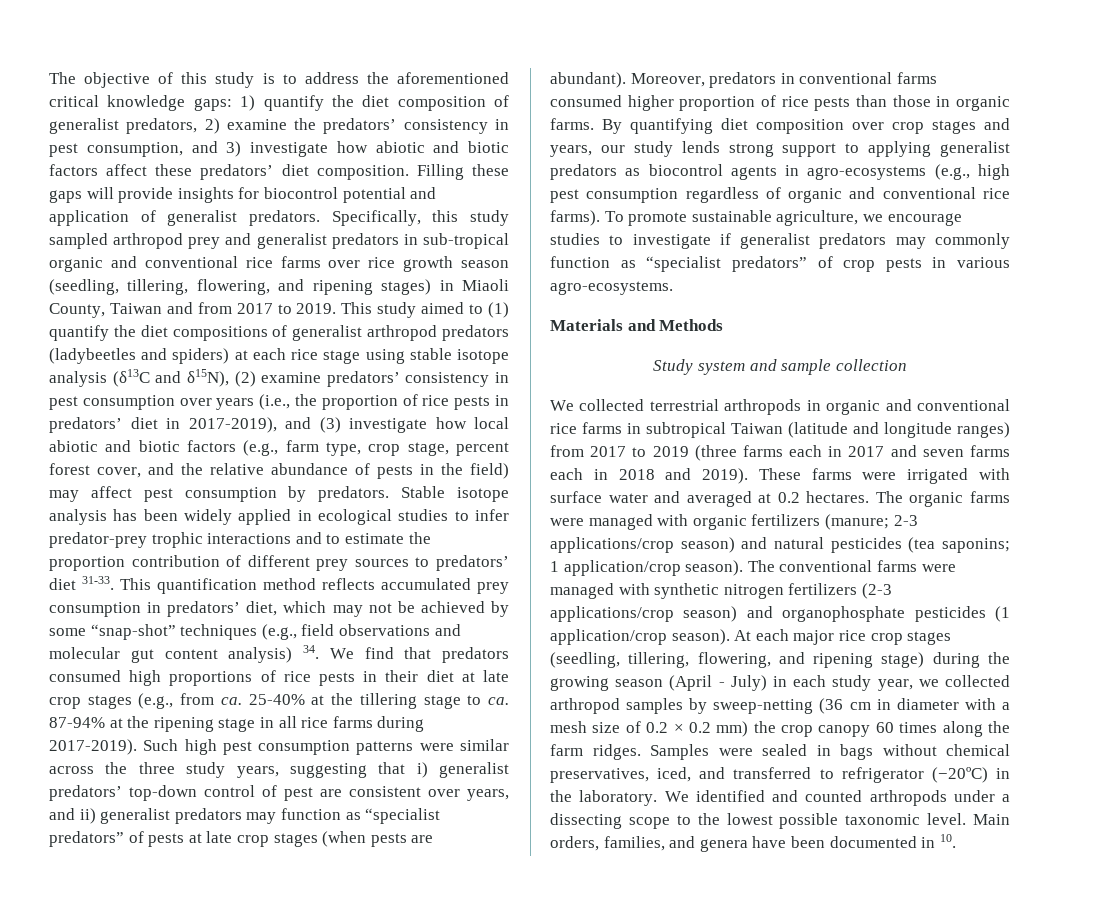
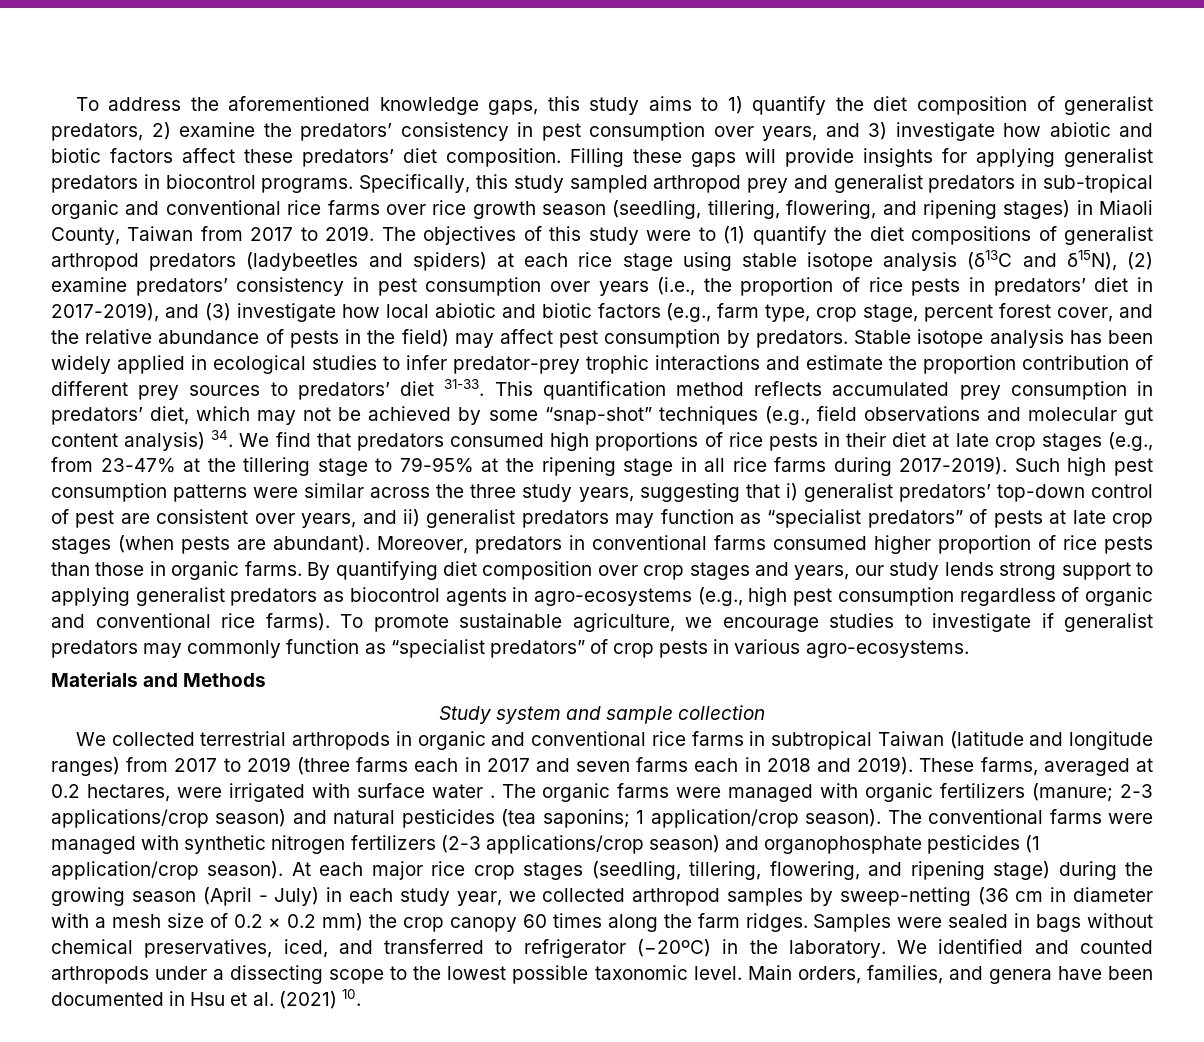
- The objective of this study is to address the aforementioned critical knowledge gaps: 1) quantify the diet composition of generalist predators, 2) examine the predators’ consistency in pest consumption, and 3) investigate how abiotic and biotic factors affect these predators’ diet composition.
+ To address the aforementioned knowledge gaps, this study aims to 1) quantify the diet composition of generalist predators, 2) examine the predators’ consistency in pest consumption over years, and 3) investigate how abiotic and biotic factors affect these predators’ diet composition.
- Filling these gaps will provide insights for biocontrol potential and application of generalist predators.
+ Filling these gaps will provide insights for applying generalist predators in biocontrol programs.
- Specifically, this study sampled arthropod prey and generalist predators in sub-tropical organic and conventional rice farms over rice growth season (seedling, tillering, flowering, and ripening stages) in Miaoli County, Taiwan and from 2017 to 2019.
+ Specifically, this study sampled arthropod prey and generalist predators in sub-tropical organic and conventional rice farms over rice growth season (seedling, tillering, flowering, and ripening stages) in Miaoli County, Taiwan from 2017 to 2019.
- This study aimed to (1) quantify the diet compositions of generalist arthropod predators (ladybeetles and spiders) at each rice stage using stable isotope analysis (δ13C and δ15N), (2) examine predators’ consistency in pest consumption over years (i.e., the proportion of rice pests in predators’ diet in 2017-2019), and (3) investigate how local abiotic and biotic factors (e.g., farm type, crop stage, percent forest cover, and the relative abundance of pests in the field) may affect pest consumption by predators.
+ The objectives of this study were to (1) quantify the diet compositions of generalist arthropod predators (ladybeetles and spiders) at each rice stage using stable isotope analysis (δ13C and δ15N), (2) examine predators’ consistency in pest consumption over years (i.e., the proportion of rice pests in predators’ diet in 2017-2019), and (3) investigate how local abiotic and biotic factors (e.g., farm type, crop stage, percent forest cover, and the relative abundance of pests in the field) may affect pest consumption by predators.
- Stable isotope analysis has been widely applied in ecological studies to infer predator-prey trophic interactions and to estimate the proportion contribution of different prey sources to predators’ diet 31-33.
+ Stable isotope analysis has been widely applied in ecological studies to infer predator-prey trophic interactions and estimate the proportion contribution of different prey sources to predators’ diet 31-33.
- This quantification method reflects accumulated prey consumption in predators’ diet, which may not be achieved by some “snap-shot” techniques (e.g., field observations and molecular gut content analysis) 34. We find that predators consumed high proportions of rice pests in their diet at late crop stages (e.g., from ca. 25-40% at the tillering stage to ca. 87-94% at the ripening stage in all rice farms during 2017-2019).
+ This quantification method reflects accumulated prey consumption in predators’ diet, which may not be achieved by some “snap-shot” techniques (e.g., field observations and molecular gut content analysis) 34. We find that predators consumed high proportions of rice pests in their diet at late crop stages (e.g., from 23-47% at the tillering stage to 79-95% at the ripening stage in all rice farms during 2017-2019).
- These farms were irrigated with surface water and averaged at 0.2 hectares.
+ These farms, averaged at 0.2 hectares, were irrigated with surface water .
- Main orders, families, and genera have been documented in 10.
+ Main orders, families, and genera have been documented in Hsu et al. (2021) 10.

